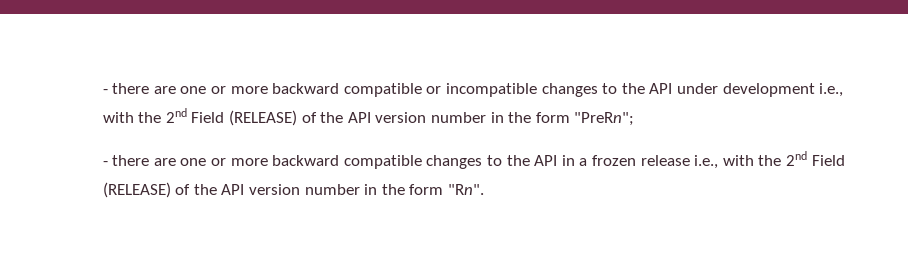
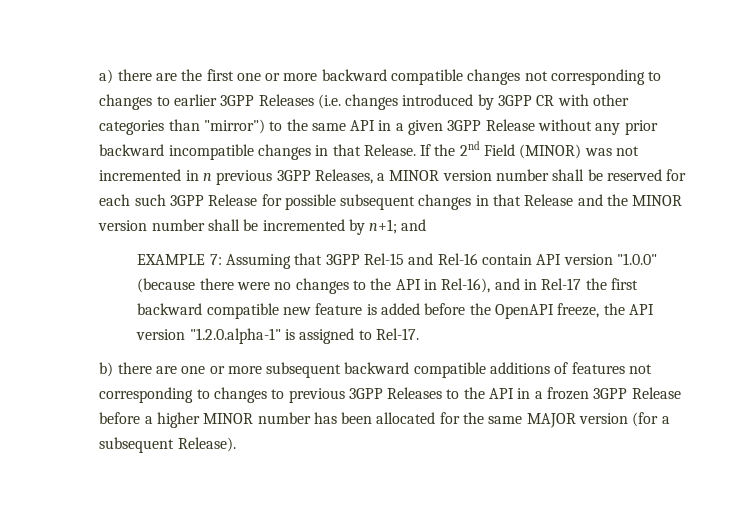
- - there are one or more backward compatible or incompatible changes to the API under development i.e., with the 2nd Field (RELEASE) of the API version number in the form "PreRn";
- - there are one or more backward compatible changes to the API in a frozen release i.e., with the 2nd Field (RELEASE) of the API version number in the form "Rn".
+ a) there are the first one or more backward compatible changes not corresponding to changes to earlier 3GPP Releases (i.e. changes introduced by 3GPP CR with other categories than "mirror") to the same API in a given 3GPP Release without any prior backward incompatible changes in that Release. If the 2nd Field (MINOR) was not incremented in n previous 3GPP Releases, a MINOR version number shall be reserved for each such 3GPP Release for possible subsequent changes in that Release and the MINOR version number shall be incremented by n+1; and
+ EXAMPLE 7: Assuming that 3GPP Rel-15 and Rel-16 contain API version "1.0.0" (because there were no changes to the API in Rel-16), and in Rel-17 the first backward compatible new feature is added before the OpenAPI freeze, the API version "1.2.0.alpha-1" is assigned to Rel-17.
+ b) there are one or more subsequent backward compatible additions of features not corresponding to changes to previous 3GPP Releases to the API in a frozen 3GPP Release before a higher MINOR number has been allocated for the same MAJOR version (for a subsequent Release).

